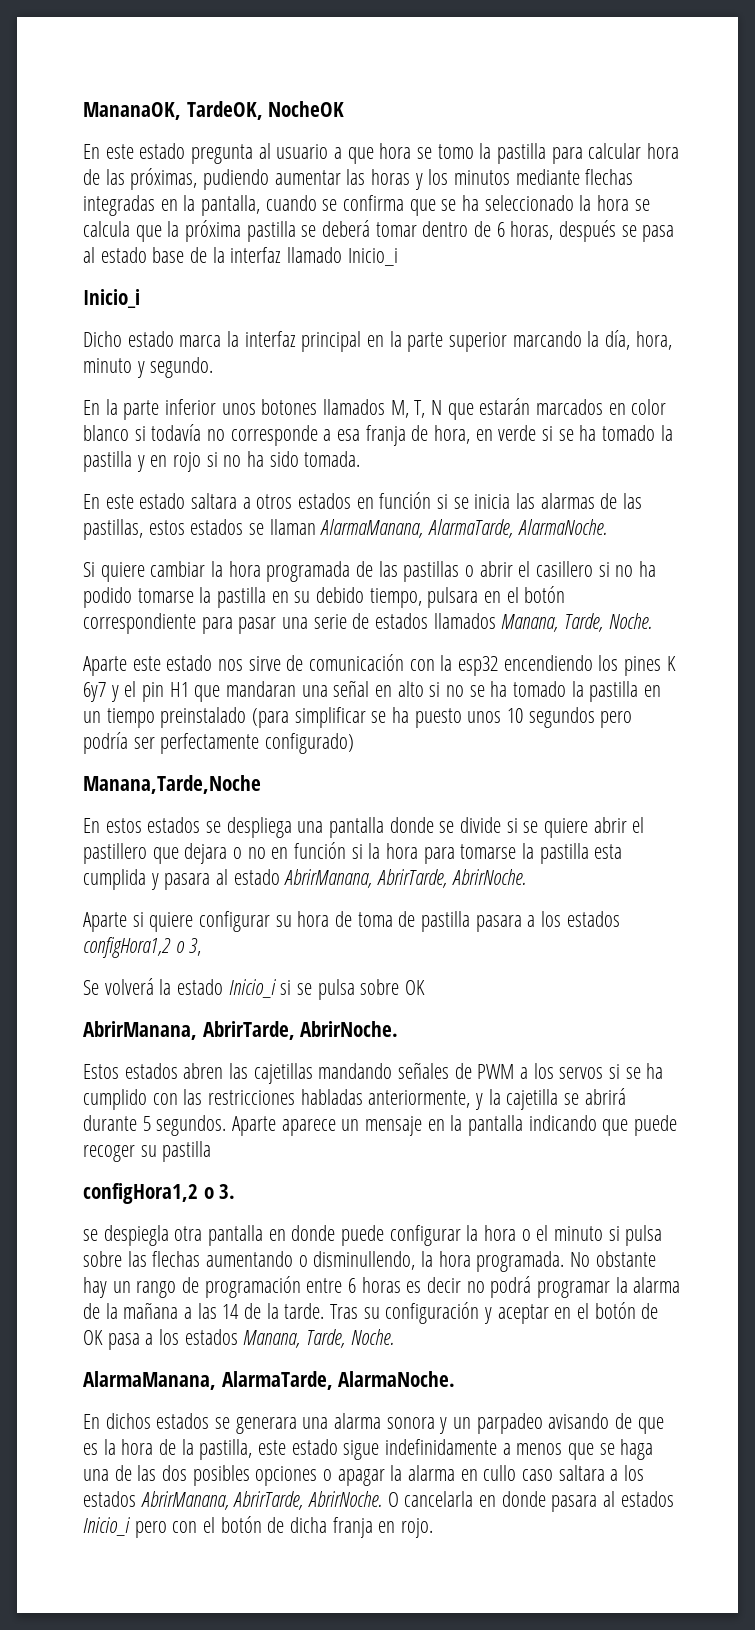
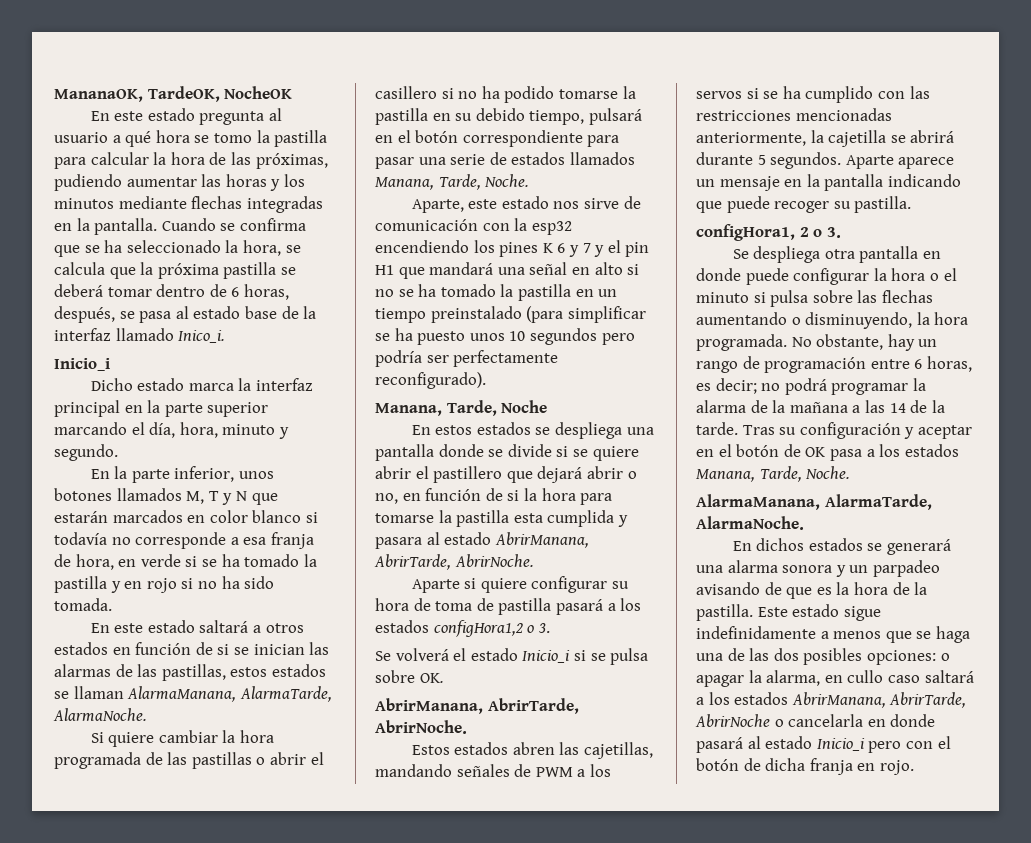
- En este estado pregunta al usuario a que hora se tomo la pastilla para calcular hora de las próximas, pudiendo aumentar las horas y los minutos mediante flechas integradas en la pantalla, cuando se confirma que se ha seleccionado la hora se calcula que la próxima pastilla se deberá tomar dentro de 6 horas, después se pasa al estado base de la interfaz llamado Inicio_i
+ En este estado pregunta al usuario a qué hora se tomo la pastilla para calcular la hora de las próximas, pudiendo aumentar las horas y los minutos mediante flechas integradas en la pantalla. Cuando se confirma que se ha seleccionado la hora, se calcula que la próxima pastilla se deberá tomar dentro de 6 horas, después, se pasa al estado base de la interfaz llamado Inico_i.
- Dicho estado marca la interfaz principal en la parte superior marcando la día, hora, minuto y segundo.
+ Dicho estado marca la interfaz principal en la parte superior marcando el día, hora, minuto y segundo.
- En la parte inferior unos botones llamados M, T, N que estarán marcados en color blanco si todavía no corresponde a esa franja de hora, en verde si se ha tomado la pastilla y en rojo si no ha sido tomada.
+ En la parte inferior, unos botones llamados M, T y N que estarán marcados en color blanco si todavía no corresponde a esa franja de hora, en verde si se ha tomado la pastilla y en rojo si no ha sido tomada.
- En este estado saltara a otros estados en función si se inicia las alarmas de las pastillas, estos estados se llaman AlarmaManana, AlarmaTarde, AlarmaNoche.
+ En este estado saltará a otros estados en función de si se inician las alarmas de las pastillas, estos estados se llaman AlarmaManana, AlarmaTarde, AlarmaNoche.
- Si quiere cambiar la hora programada de las pastillas o abrir el casillero si no ha podido tomarse la pastilla en su debido tiempo, pulsara en el botón correspondiente para pasar una serie de estados llamados Manana, Tarde, Noche.
+ Si quiere cambiar la hora programada de las pastillas o abrir el casillero si no ha podido tomarse la pastilla en su debido tiempo, pulsará en el botón correspondiente para pasar una serie de estados llamados Manana, Tarde, Noche.
- Aparte este estado nos sirve de comunicación con la esp32 encendiendo los pines K 6y7 y el pin H1 que mandaran una señal en alto si no se ha tomado la pastilla en un tiempo preinstalado (para simplificar se ha puesto unos 10 segundos pero podría ser perfectamente configurado)
- Manana,Tarde,Noche
+ Aparte, este estado nos sirve de comunicación con la esp32 encendiendo los pines K 6 y 7 y el pin H1 que mandará una señal en alto si no se ha tomado la pastilla en un tiempo preinstalado (para simplificar se ha puesto unos 10 segundos pero podría ser perfectamente reconfigurado).
+ Manana, Tarde, Noche
- En estos estados se despliega una pantalla donde se divide si se quiere abrir el pastillero que dejara o no en función si la hora para tomarse la pastilla esta cumplida y pasara al estado AbrirManana, AbrirTarde, AbrirNoche.
+ En estos estados se despliega una pantalla donde se divide si se quiere abrir el pastillero que dejará abrir o no, en función de si la hora para tomarse la pastilla esta cumplida y pasara al estado AbrirManana, AbrirTarde, AbrirNoche.
- Aparte si quiere configurar su hora de toma de pastilla pasara a los estados configHora1,2 o 3,
+ Aparte si quiere configurar su hora de toma de pastilla pasará a los estados configHora1,2 o 3.
- Se volverá la estado Inicio_i si se pulsa sobre OK
+ Se volverá el estado Inicio_i si se pulsa sobre OK.
- Estos estados abren las cajetillas mandando señales de PWM a los servos si se ha cumplido con las restricciones habladas anteriormente, y la cajetilla se abrirá durante 5 segundos.
+ Estos estados abren las cajetillas, mandando señales de PWM a los servos si se ha cumplido con las restricciones mencionadas anteriormente, la cajetilla se abrirá durante 5 segundos.
- Aparte aparece un mensaje en la pantalla indicando que puede recoger su pastilla
- configHora1,2 o 3.
- se despiegla otra pantalla en donde puede configurar la hora o el minuto si pulsa sobre las flechas aumentando o disminullendo, la hora programada.
+ Aparte aparece un mensaje en la pantalla indicando que puede recoger su pastilla.
+ configHora1, 2 o 3.
+ Se despliega otra pantalla en donde puede configurar la hora o el minuto si pulsa sobre las flechas aumentando o disminuyendo, la hora programada.
- No obstante hay un rango de programación entre 6 horas es decir no podrá programar la alarma de la mañana a las 14 de la tarde.
+ No obstante, hay un rango de programación entre 6 horas, es decir; no podrá programar la alarma de la mañana a las 14 de la tarde.
- En dichos estados se generara una alarma sonora y un parpadeo avisando de que es la hora de la pastilla, este estado sigue indefinidamente a menos que se haga una de las dos posibles opciones o apagar la alarma en cullo caso saltara a los estados AbrirManana, AbrirTarde, AbrirNoche. O cancelarla en donde pasara al estados Inicio_i pero con el botón de dicha franja en rojo.
+ En dichos estados se generará una alarma sonora y un parpadeo avisando de que es la hora de la pastilla. Este estado sigue indefinidamente a menos que se haga una de las dos posibles opciones: o apagar la alarma, en cullo caso saltará a los estados AbrirManana, AbrirTarde, AbrirNoche o cancelarla en donde pasará al estado Inicio_i pero con el botón de dicha franja en rojo.

